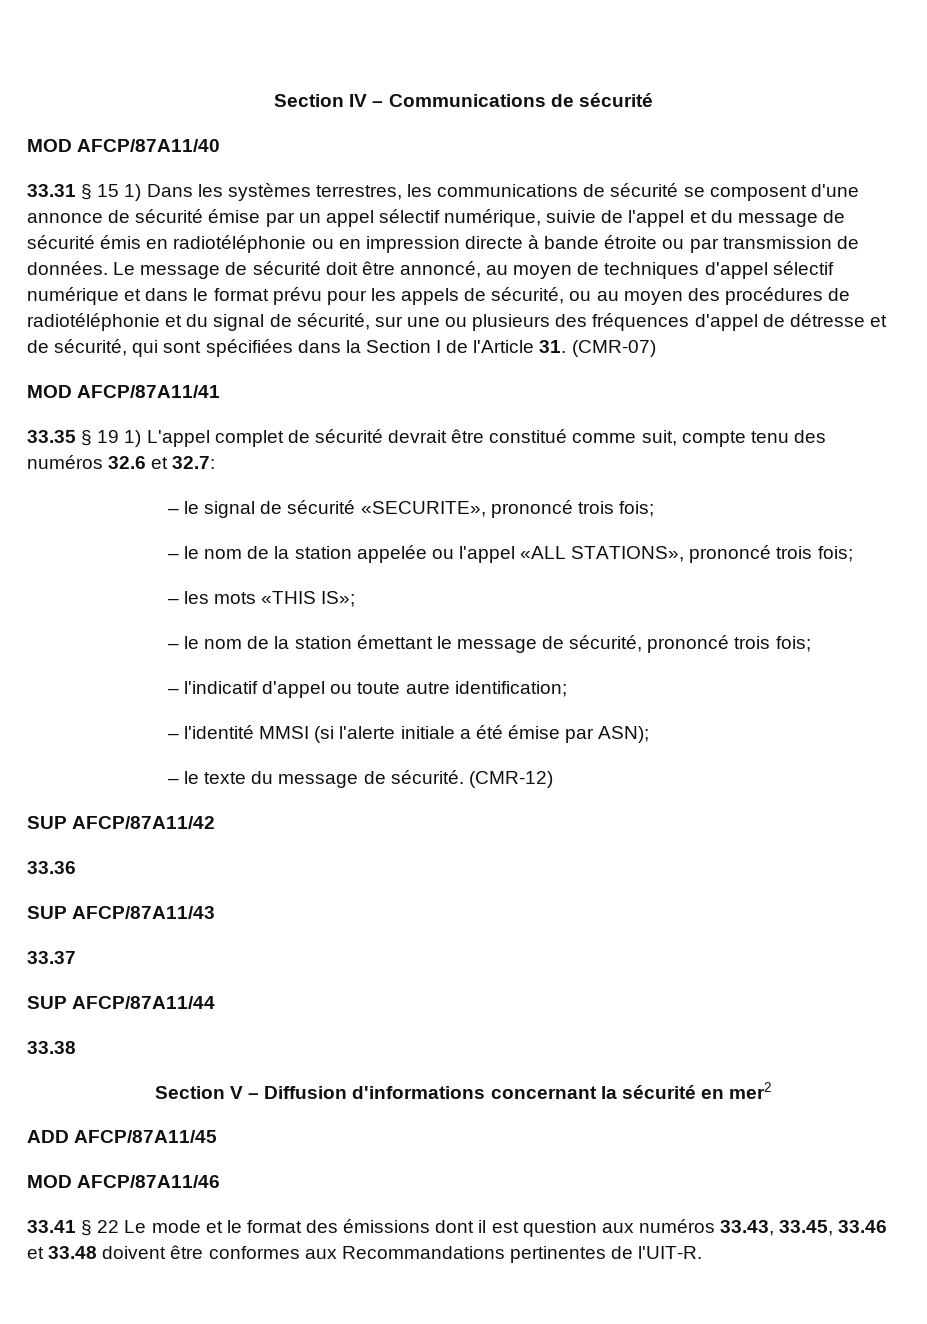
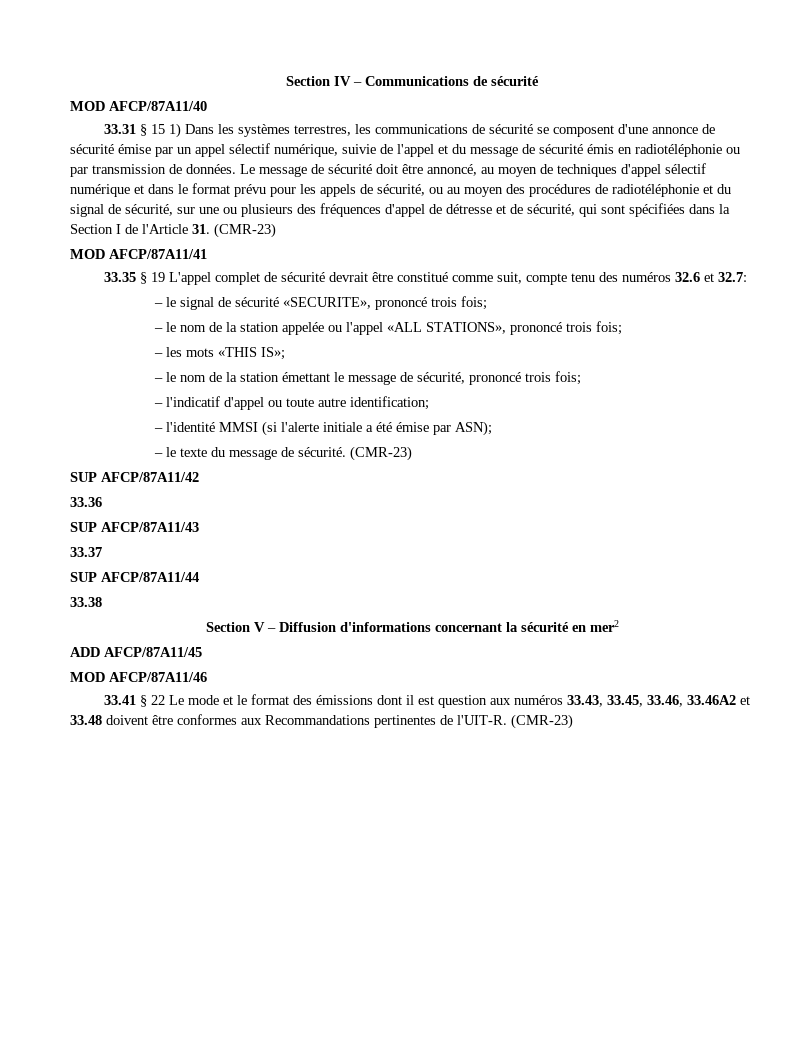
- 33.31 § 15 1) Dans les systèmes terrestres, les communications de sécurité se composent d'une annonce de sécurité émise par un appel sélectif numérique, suivie de l'appel et du message de sécurité émis en radiotéléphonie ou en impression directe à bande étroite ou par transmission de données.
+ 33.31 § 15 1) Dans les systèmes terrestres, les communications de sécurité se composent d'une annonce de sécurité émise par un appel sélectif numérique, suivie de l'appel et du message de sécurité émis en radiotéléphonie ou par transmission de données.
- Le message de sécurité doit être annoncé, au moyen de techniques d'appel sélectif numérique et dans le format prévu pour les appels de sécurité, ou au moyen des procédures de radiotéléphonie et du signal de sécurité, sur une ou plusieurs des fréquences d'appel de détresse et de sécurité, qui sont spécifiées dans la Section I de l'Article 31. (CMR-07)
+ Le message de sécurité doit être annoncé, au moyen de techniques d'appel sélectif numérique et dans le format prévu pour les appels de sécurité, ou au moyen des procédures de radiotéléphonie et du signal de sécurité, sur une ou plusieurs des fréquences d'appel de détresse et de sécurité, qui sont spécifiées dans la Section I de l'Article 31. (CMR-23)
- 33.35 § 19 1) L'appel complet de sécurité devrait être constitué comme suit, compte tenu des numéros 32.6 et 32.7:
+ 33.35 § 19 L'appel complet de sécurité devrait être constitué comme suit, compte tenu des numéros 32.6 et 32.7:
- – le texte du message de sécurité. (CMR-12)
+ – le texte du message de sécurité. (CMR-23)
- 33.41 § 22 Le mode et le format des émissions dont il est question aux numéros 33.43, 33.45, 33.46 et 33.48 doivent être conformes aux Recommandations pertinentes de l'UIT-R.
+ 33.41 § 22 Le mode et le format des émissions dont il est question aux numéros 33.43, 33.45, 33.46, 33.46A2 et 33.48 doivent être conformes aux Recommandations pertinentes de l'UIT-R. (CMR-23)

